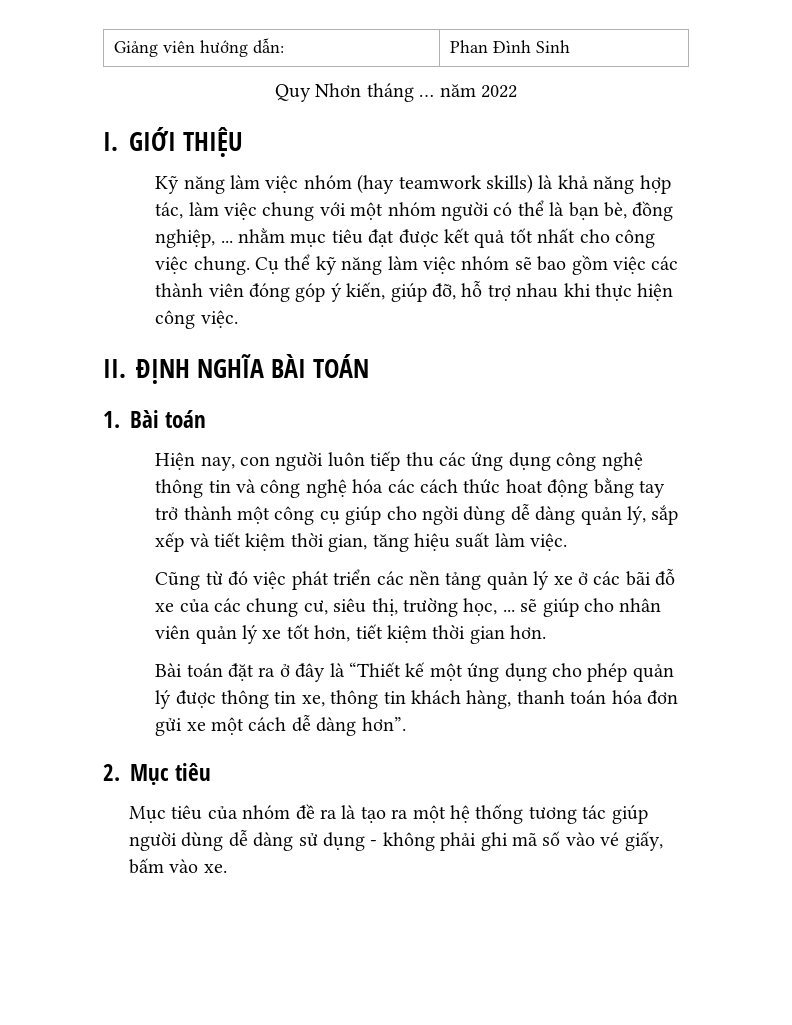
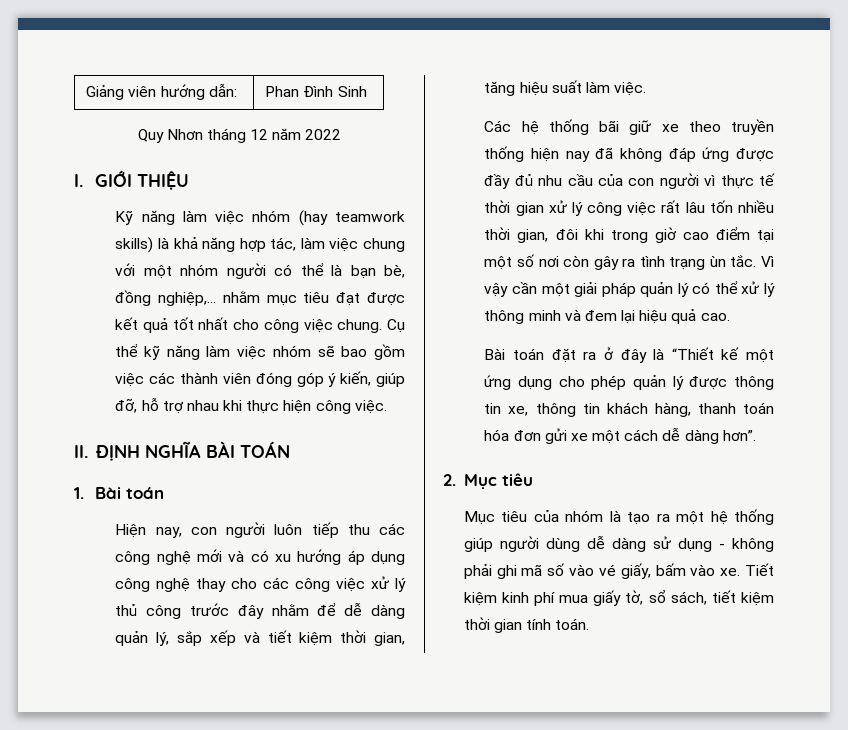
- Quy Nhơn tháng … năm 2022
+ Quy Nhơn tháng 12 năm 2022
- Kỹ năng làm việc nhóm (hay teamwork skills) là khả năng hợp tác, làm việc chung với một nhóm người có thể là bạn bè, đồng nghiệp, ... nhằm mục tiêu đạt được kết quả tốt nhất cho công việc chung.
+ Kỹ năng làm việc nhóm (hay teamwork skills) là khả năng hợp tác, làm việc chung với một nhóm người có thể là bạn bè, đồng nghiệp,... nhằm mục tiêu đạt được kết quả tốt nhất cho công việc chung.
- Hiện nay, con người luôn tiếp thu các ứng dụng công nghệ thông tin và công nghệ hóa các cách thức hoat động bằng tay trở thành một công cụ giúp cho ngời dùng dễ dàng quản lý, sắp xếp và tiết kiệm thời gian, tăng hiệu suất làm việc.
+ Hiện nay, con người luôn tiếp thu các công nghệ mới và có xu hướng áp dụng công nghệ thay cho các công việc xử lý thủ công trước đây nhằm để dễ dàng quản lý, sắp xếp và tiết kiệm thời gian, tăng hiệu suất làm việc.
- Cũng từ đó việc phát triển các nền tảng quản lý xe ở các bãi đỗ xe của các chung cư, siêu thị, trường học, ... sẽ giúp cho nhân viên quản lý xe tốt hơn, tiết kiệm thời gian hơn.
+ Các hệ thống bãi giữ xe theo truyền thống hiện nay đã không đáp ứng được đầy đủ nhu cầu của con người vì thực tế thời gian xử lý công việc rất lâu tốn nhiều thời gian, đôi khi trong giờ cao điểm tại một số nơi còn gây ra tình trạng ùn tắc. Vì vậy cần một giải pháp quản lý có thể xử lý thông minh và đem lại hiệu quả cao.
- Mục tiêu của nhóm đề ra là tạo ra một hệ thống tương tác giúp người dùng dễ dàng sử dụng - không phải ghi mã số vào vé giấy, bấm vào xe.
+ Mục tiêu của nhóm là tạo ra một hệ thống giúp người dùng dễ dàng sử dụng - không phải ghi mã số vào vé giấy, bấm vào xe.
+ Tiết kiệm kinh phí mua giấy tờ, sổ sách, tiết kiệm thời gian tính toán.

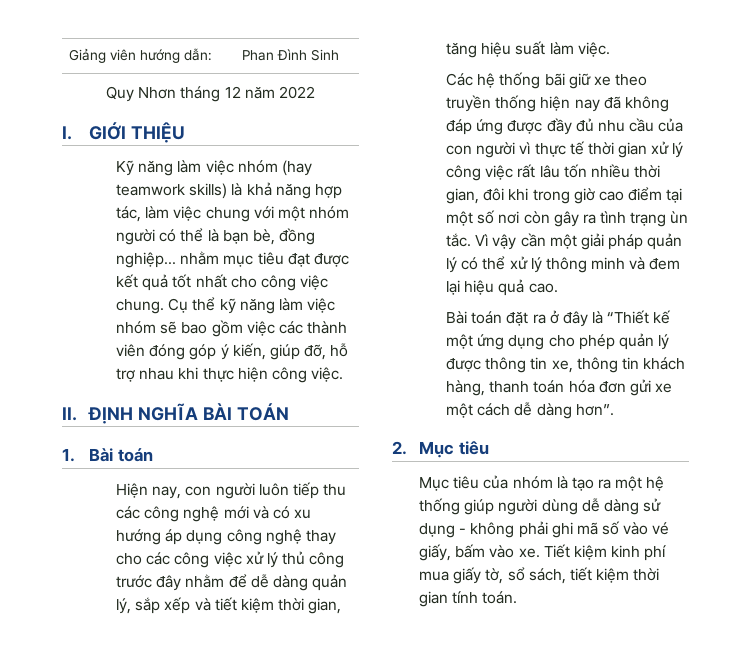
- Kỹ năng làm việc nhóm (hay teamwork skills) là khả năng hợp tác, làm việc chung với một nhóm người có thể là bạn bè, đồng nghiệp,... nhằm mục tiêu đạt được kết quả tốt nhất cho công việc chung.
+ Kỹ năng làm việc nhóm (hay teamwork skills) là khả năng hợp tác, làm việc chung với một nhóm người có thể là bạn bè, đồng nghiệp... nhằm mục tiêu đạt được kết quả tốt nhất cho công việc chung.

